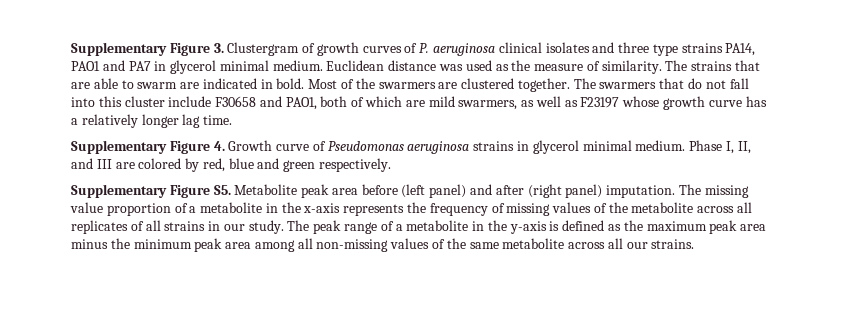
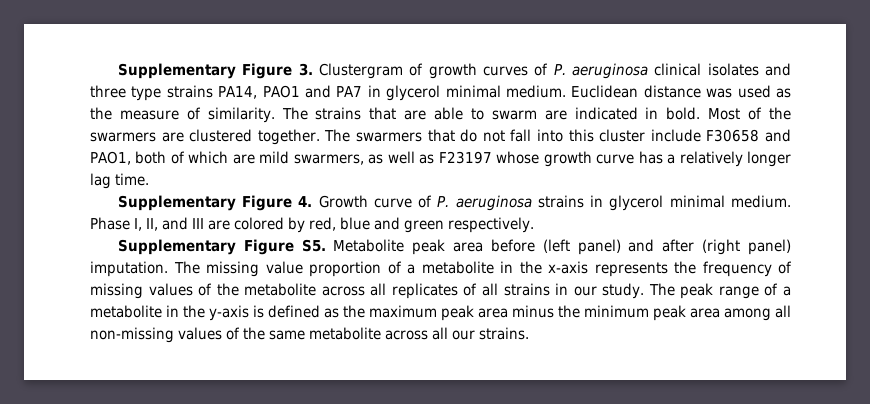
- Supplementary Figure 4. Growth curve of Pseudomonas aeruginosa strains in glycerol minimal medium.
+ Supplementary Figure 4. Growth curve of P. aeruginosa strains in glycerol minimal medium.

